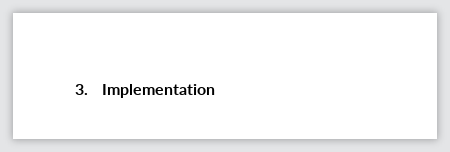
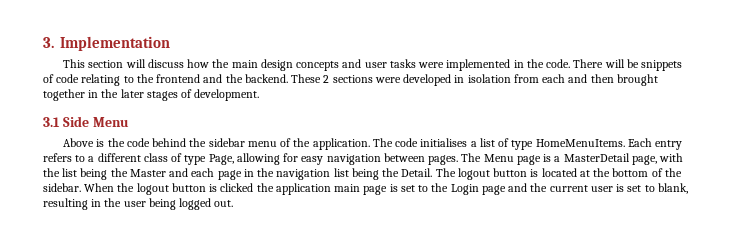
+ This section will discuss how the main design concepts and user tasks were implemented in the code. There will be snippets of code relating to the frontend and the backend. These 2 sections were developed in isolation from each and then brought together in the later stages of development.
+ 3.1 Side Menu
+ Above is the code behind the sidebar menu of the application. The code initialises a list of type HomeMenuItems. Each entry refers to a different class of type Page, allowing for easy navigation between pages. The Menu page is a MasterDetail page, with the list being the Master and each page in the navigation list being the Detail. The logout button is located at the bottom of the sidebar. When the logout button is clicked the application main page is set to the Login page and the current user is set to blank, resulting in the user being logged out.

